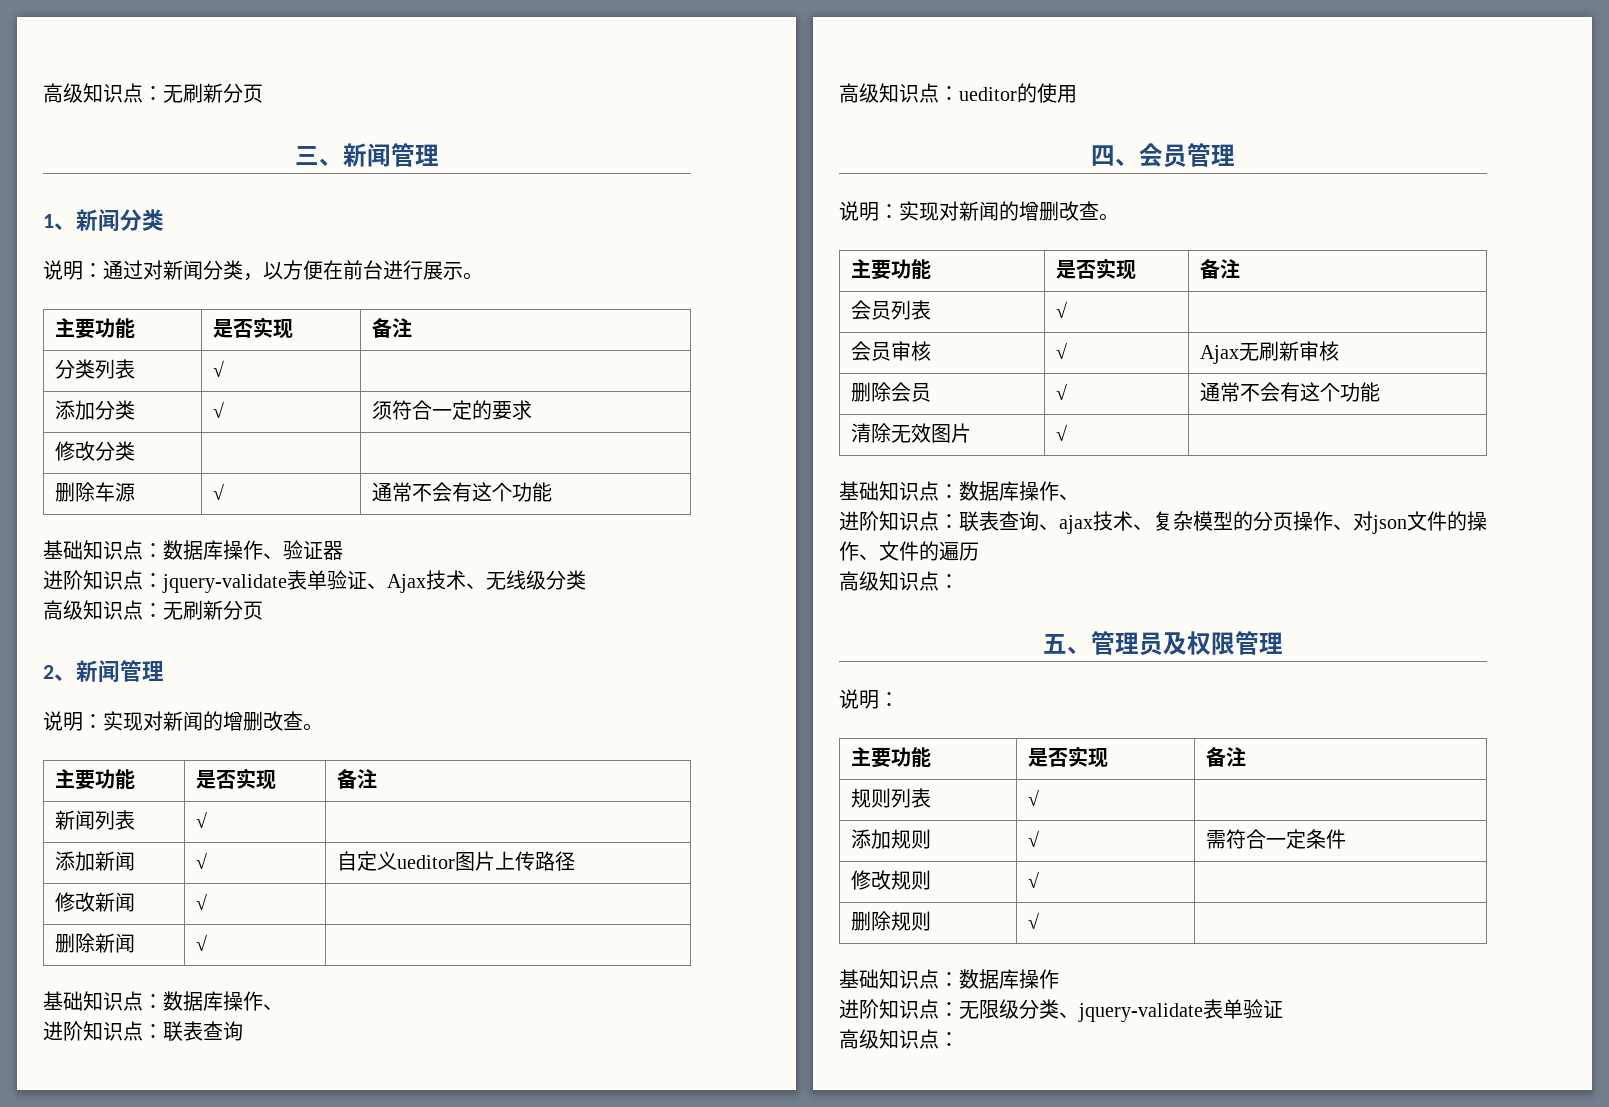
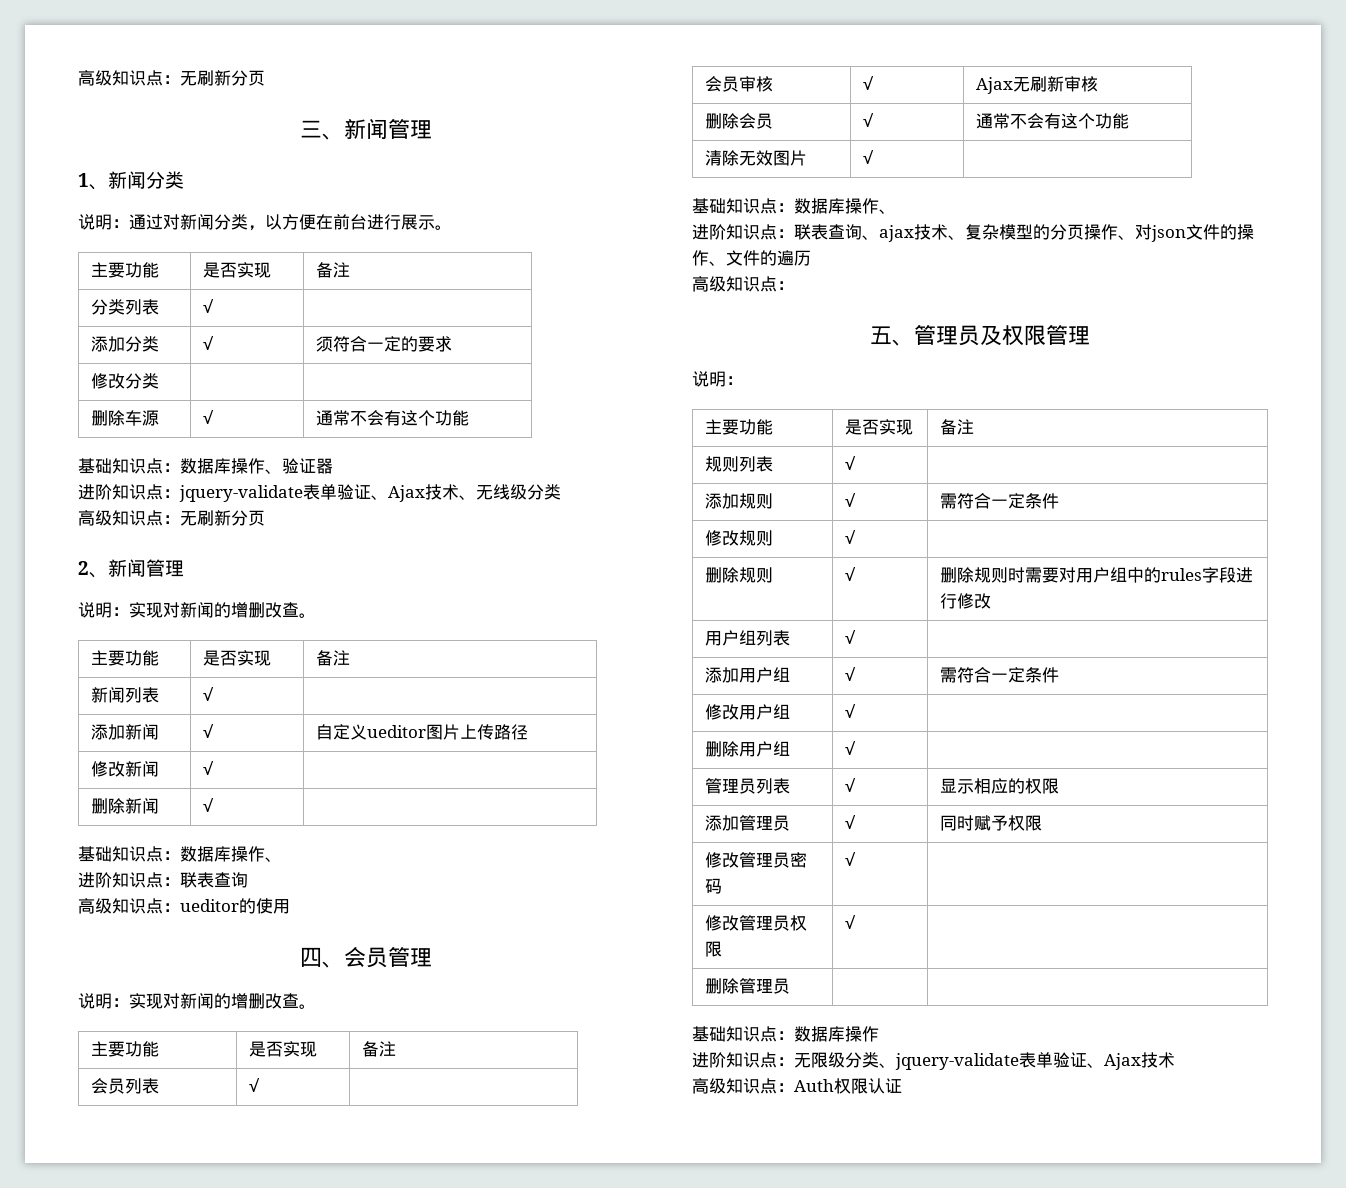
- 删除规则 | √ |
+ 删除规则 | √ | 删除规则时需要对用户组中的rules字段进行修改
+ 用户组列表 | √ |
+ 添加用户组 | √ | 需符合一定条件
+ 修改用户组 | √ |
+ 删除用户组 | √ |
+ 管理员列表 | √ | 显示相应的权限
+ 添加管理员 | √ | 同时赋予权限
+ 修改管理员密码 | √ |
+ 修改管理员权限 | √ |
+ 删除管理员 | |
- 进阶知识点：无限级分类、jquery-validate表单验证
- 高级知识点：
+ 进阶知识点：无限级分类、jquery-validate表单验证、Ajax技术
+ 高级知识点：Auth权限认证

